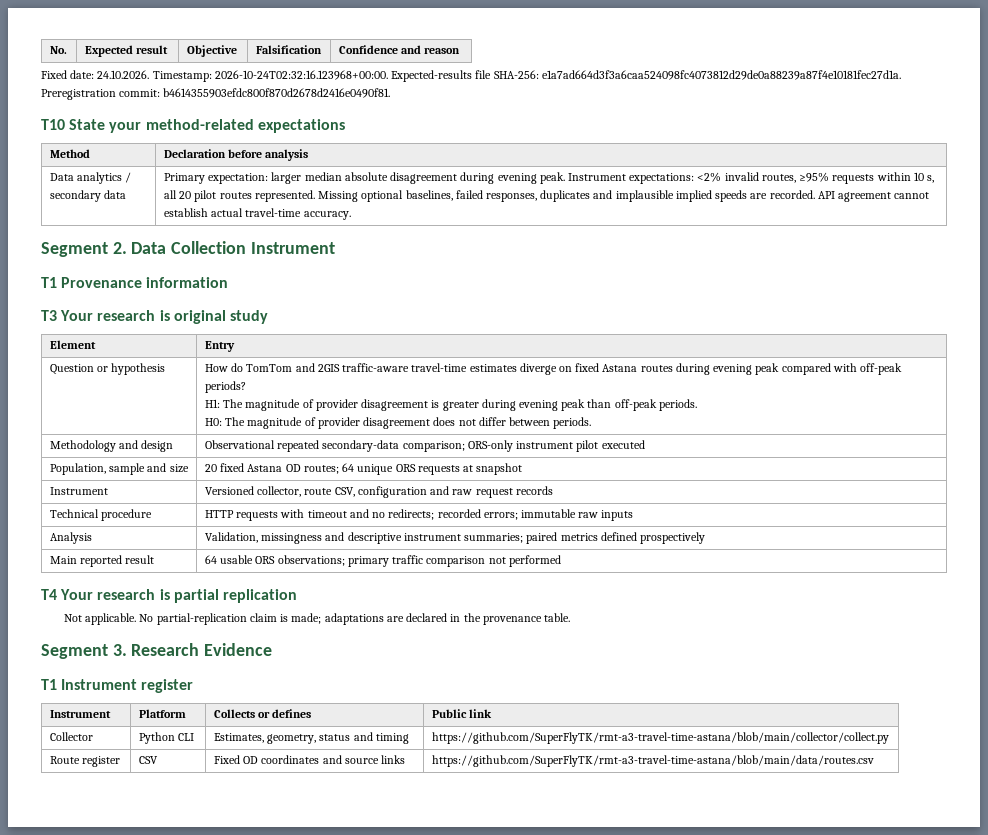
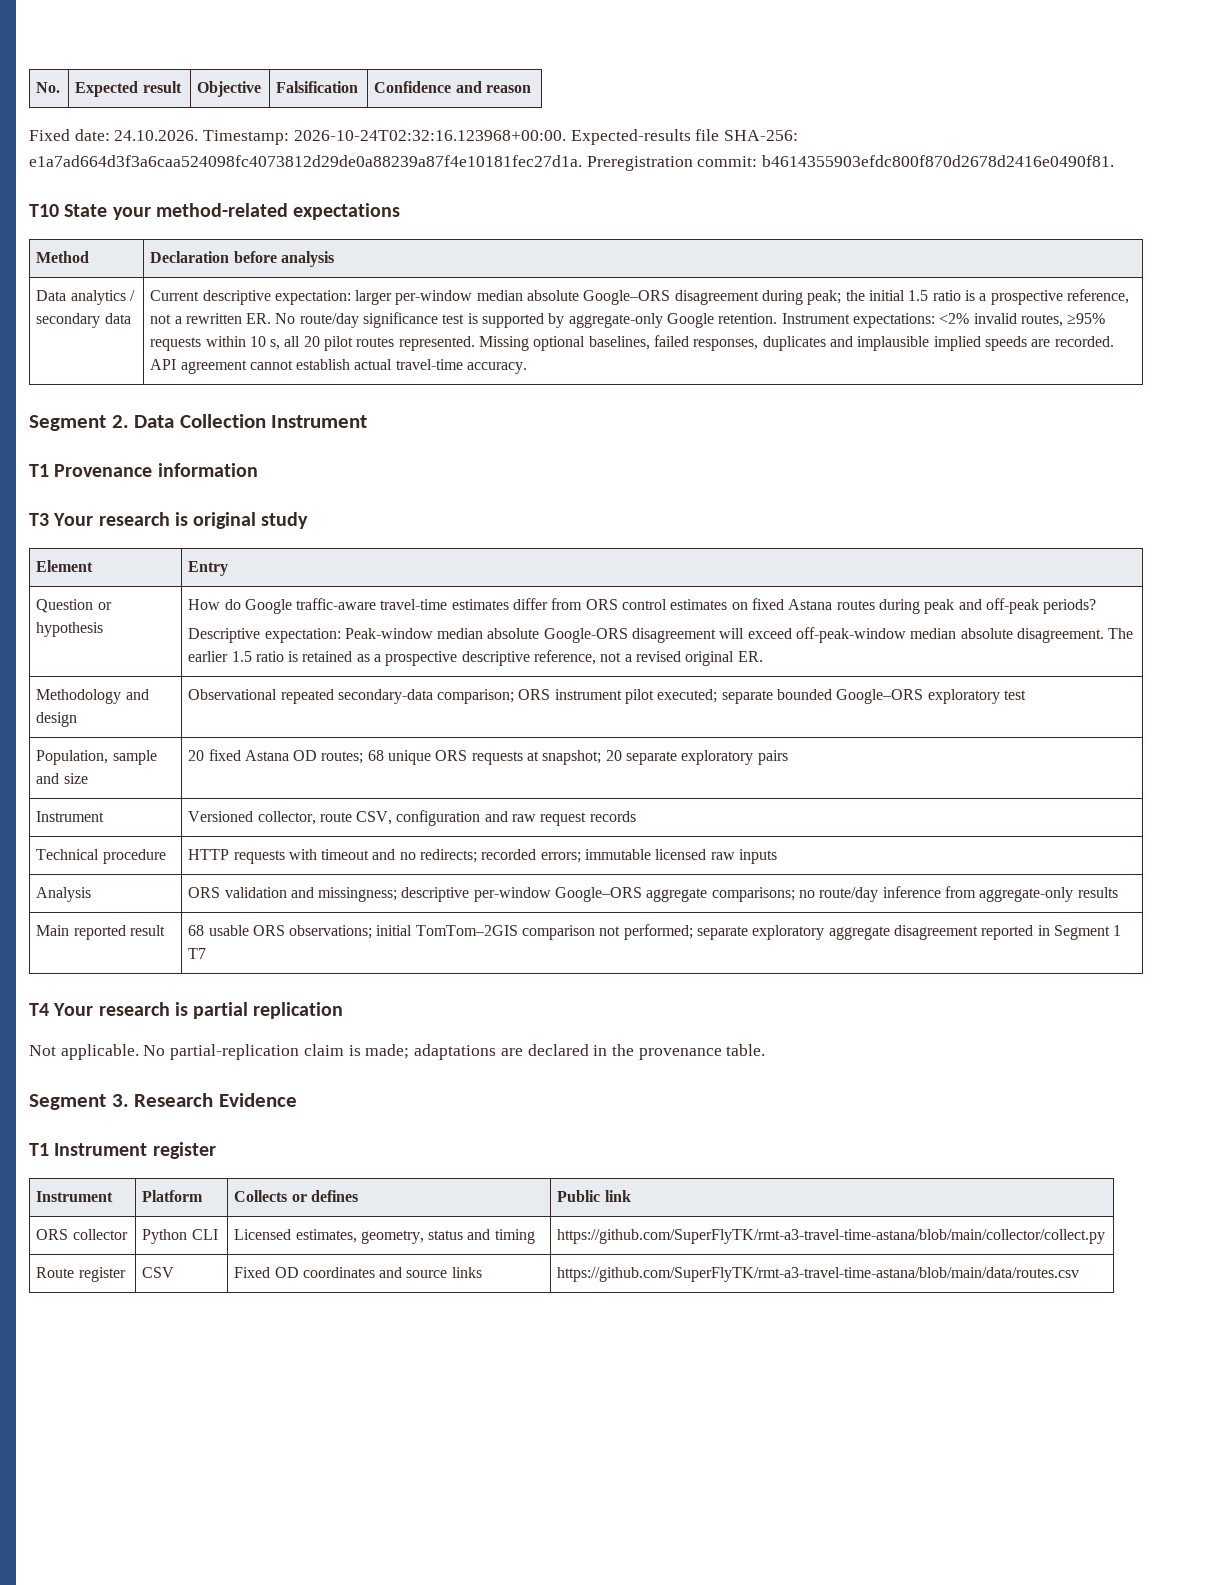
- Primary expectation: larger median absolute disagreement during evening peak.
+ Current descriptive expectation: larger per-window median absolute Google–ORS disagreement during peak; the initial 1.5 ratio is a prospective reference, not a rewritten ER. No route/day significance test is supported by aggregate-only Google retention.
- How do TomTom and 2GIS traffic-aware travel-time estimates diverge on fixed Astana routes during evening peak compared with off-peak periods?
- H1: The magnitude of provider disagreement is greater during evening peak than off-peak periods.
- H0: The magnitude of provider disagreement does not differ between periods.
+ How do Google traffic-aware travel-time estimates differ from ORS control estimates on fixed Astana routes during peak and off-peak periods?
+ Descriptive expectation: Peak-window median absolute Google-ORS disagreement will exceed off-peak-window median absolute disagreement. The earlier 1.5 ratio is retained as a prospective descriptive reference, not a revised original ER.
- Methodology and design | Observational repeated secondary-data comparison; ORS-only instrument pilot executed
+ Methodology and design | Observational repeated secondary-data comparison; ORS instrument pilot executed; separate bounded Google–ORS exploratory test
- Population, sample and size | 20 fixed Astana OD routes; 64 unique ORS requests at snapshot
+ Population, sample and size | 20 fixed Astana OD routes; 68 unique ORS requests at snapshot; 20 separate exploratory pairs
- Technical procedure | HTTP requests with timeout and no redirects; recorded errors; immutable raw inputs
+ Technical procedure | HTTP requests with timeout and no redirects; recorded errors; immutable licensed raw inputs
- Analysis | Validation, missingness and descriptive instrument summaries; paired metrics defined prospectively
+ Analysis | ORS validation and missingness; descriptive per-window Google–ORS aggregate comparisons; no route/day inference from aggregate-only results
- Main reported result | 64 usable ORS observations; primary traffic comparison not performed
+ Main reported result | 68 usable ORS observations; initial TomTom–2GIS comparison not performed; separate exploratory aggregate disagreement reported in Segment 1 T7
- Collector | Python CLI | Estimates, geometry, status and timing | https://github.com/SuperFlyTK/rmt-a3-travel-time-astana/blob/main/collector/collect.py
+ ORS collector | Python CLI | Licensed estimates, geometry, status and timing | https://github.com/SuperFlyTK/rmt-a3-travel-time-astana/blob/main/collector/collect.py

